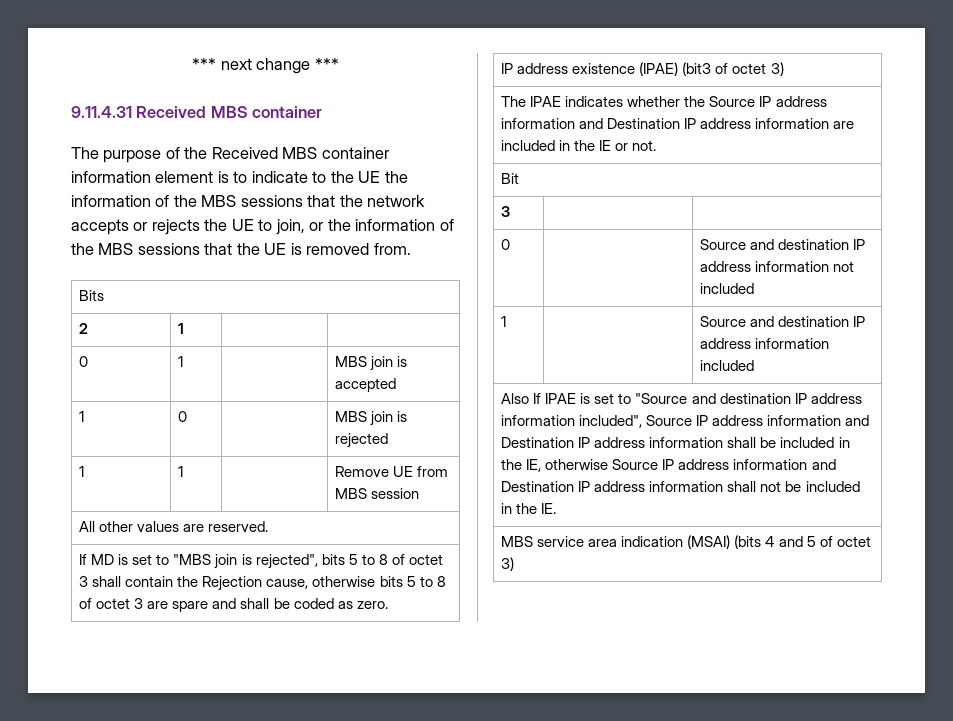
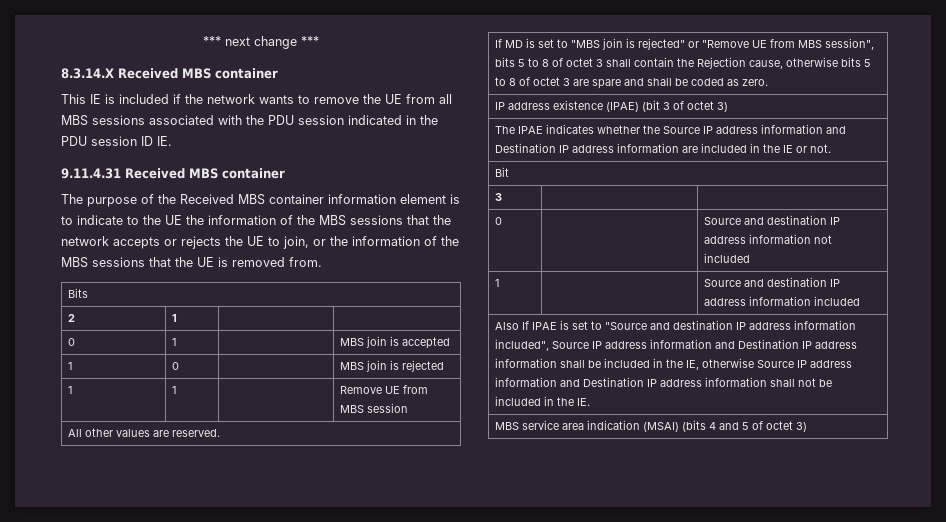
+ 8.3.14.X Received MBS container
+ This IE is included if the network wants to remove the UE from all MBS sessions associated with the PDU session indicated in the PDU session ID IE.
- If MD is set to "MBS join is rejected", bits 5 to 8 of octet 3 shall contain the Rejection cause, otherwise bits 5 to 8 of octet 3 are spare and shall be coded as zero.
+ If MD is set to "MBS join is rejected" or "Remove UE from MBS session", bits 5 to 8 of octet 3 shall contain the Rejection cause, otherwise bits 5 to 8 of octet 3 are spare and shall be coded as zero.
- IP address existence (IPAE) (bit3 of octet 3)
+ IP address existence (IPAE) (bit 3 of octet 3)

